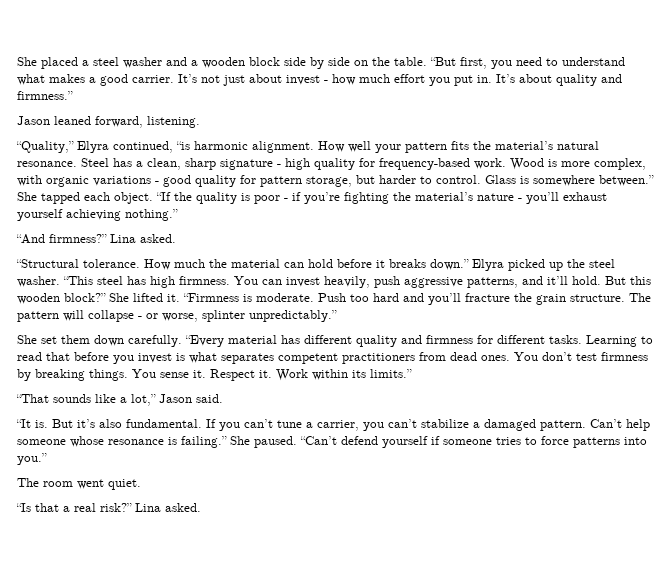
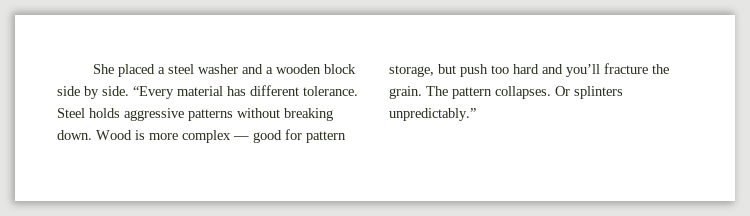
- She placed a steel washer and a wooden block side by side on the table. “But first, you need to understand what makes a good carrier. It’s not just about invest - how much effort you put in. It’s about quality and firmness.”
- Jason leaned forward, listening.
- “Quality,” Elyra continued, “is harmonic alignment. How well your pattern fits the material’s natural resonance. Steel has a clean, sharp signature - high quality for frequency-based work. Wood is more complex, with organic variations - good quality for pattern storage, but harder to control. Glass is somewhere between.” She tapped each object. “If the quality is poor - if you’re fighting the material’s nature - you’ll exhaust yourself achieving nothing.”
- “And firmness?” Lina asked.
- “Structural tolerance. How much the material can hold before it breaks down.” Elyra picked up the steel washer. “This steel has high firmness. You can invest heavily, push aggressive patterns, and it’ll hold. But this wooden block?” She lifted it. “Firmness is moderate. Push too hard and you’ll fracture the grain structure. The pattern will collapse - or worse, splinter unpredictably.”
- She set them down carefully. “Every material has different quality and firmness for different tasks. Learning to read that before you invest is what separates competent practitioners from dead ones. You don’t test firmness by breaking things. You sense it. Respect it. Work within its limits.”
- “That sounds like a lot,” Jason said.
- “It is. But it’s also fundamental. If you can’t tune a carrier, you can’t stabilize a damaged pattern. Can’t help someone whose resonance is failing.” She paused. “Can’t defend yourself if someone tries to force patterns into you.”
- The room went quiet.
- “Is that a real risk?” Lina asked.
+ She placed a steel washer and a wooden block side by side. “Every material has different tolerance. Steel holds aggressive patterns without breaking down. Wood is more complex — good for pattern storage, but push too hard and you’ll fracture the grain. The pattern collapses. Or splinters unpredictably.”

